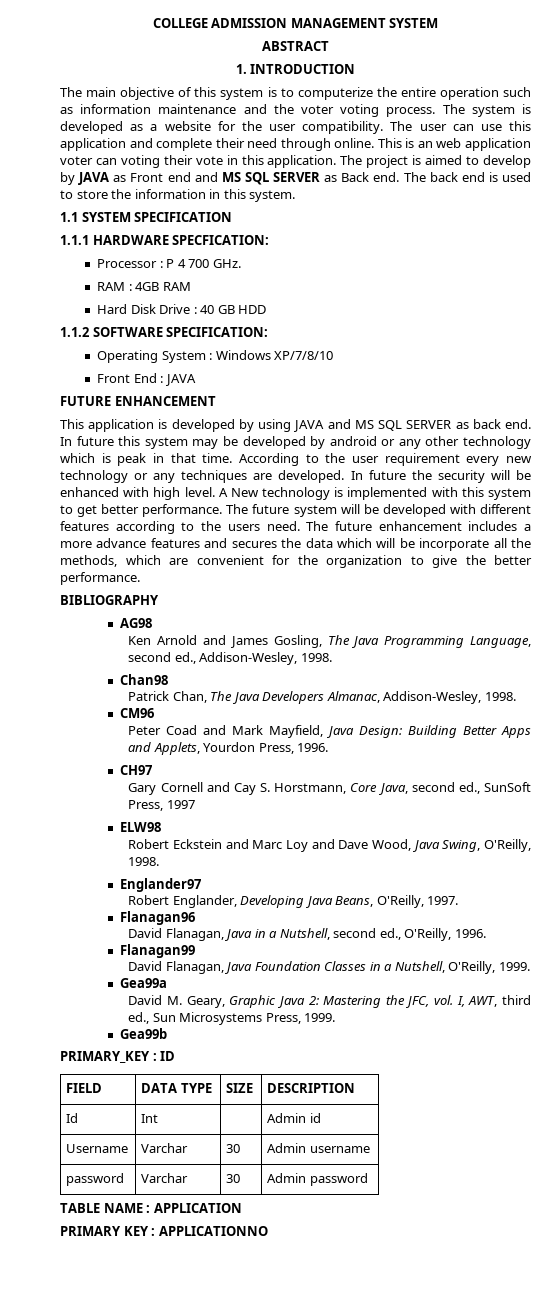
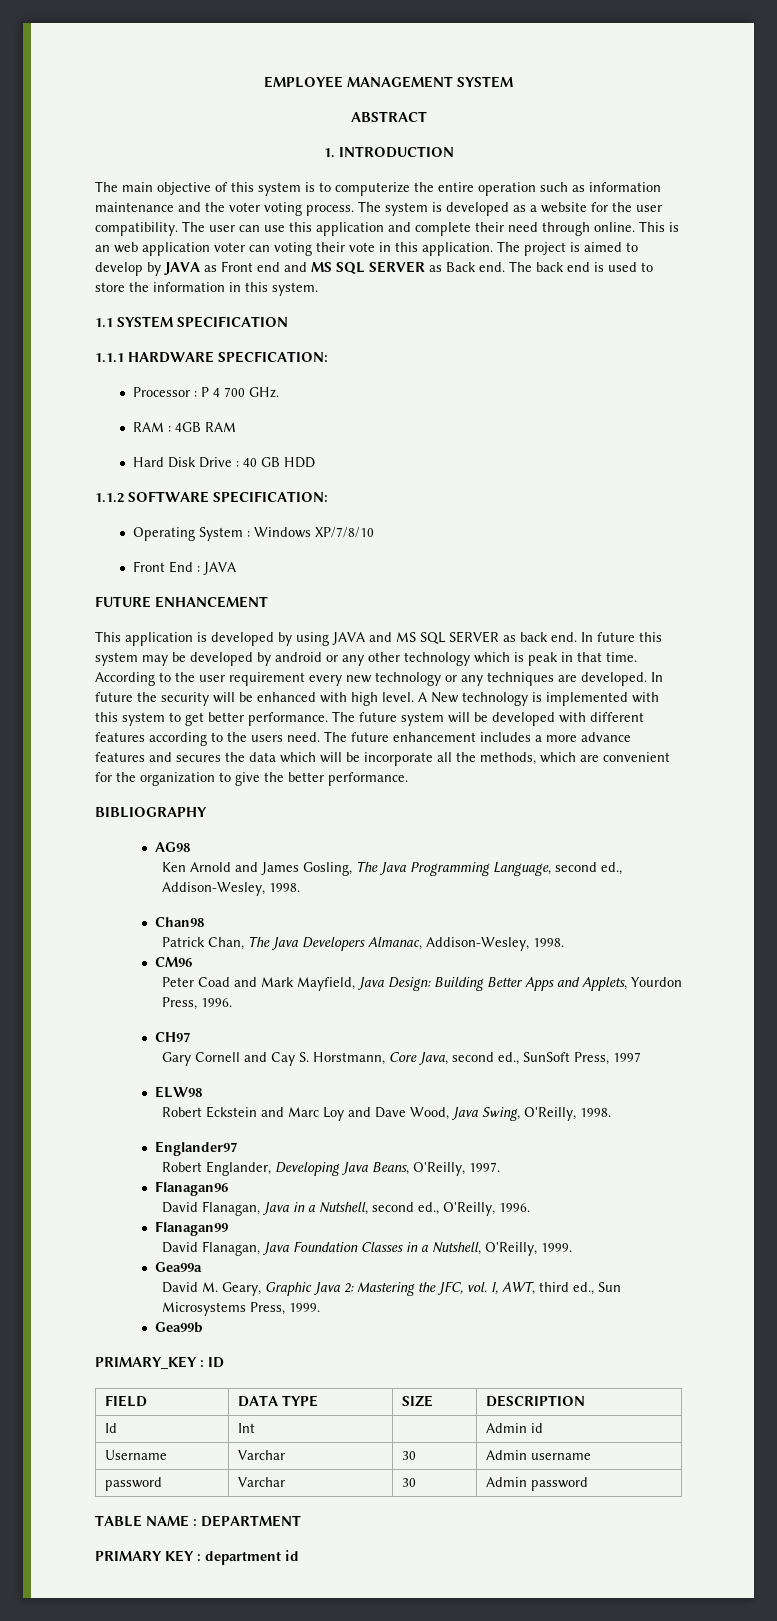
- COLLEGE ADMISSION MANAGEMENT SYSTEM
+ EMPLOYEE MANAGEMENT SYSTEM
- TABLE NAME : APPLICATION
+ TABLE NAME : DEPARTMENT
- PRIMARY KEY : APPLICATIONNO
+ PRIMARY KEY : department id

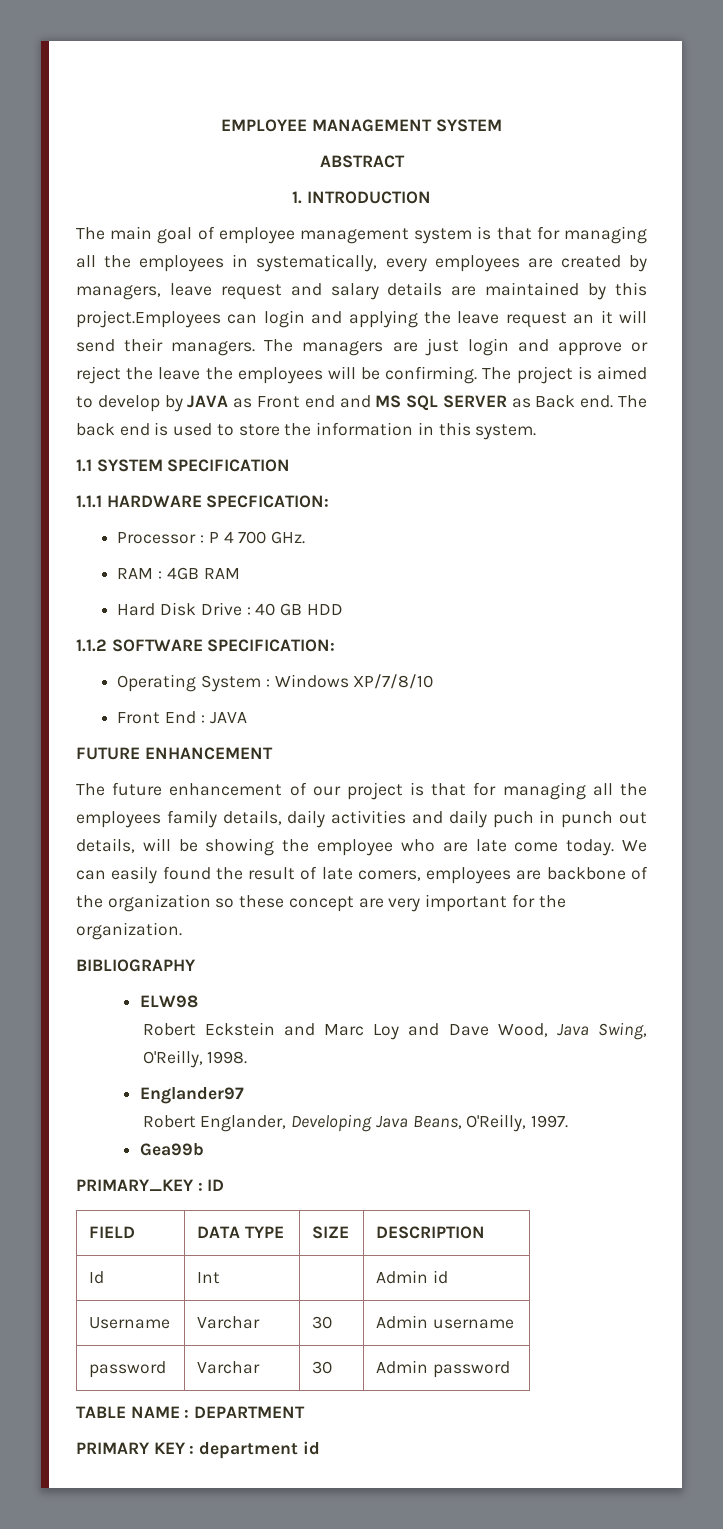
- The main objective of this system is to computerize the entire operation such as information maintenance and the voter voting process. The system is developed as a website for the user compatibility. The user can use this application and complete their need through online. This is an web application voter can voting their vote in this application.
+ The main goal of employee management system is that for managing all the employees in systematically, every employees are created by managers, leave request and salary details are maintained by this project.Employees can login and applying the leave request an it will send their managers. The managers are just login and approve or reject the leave the employees will be confirming.
- This application is developed by using JAVA and MS SQL SERVER as back end. In future this system may be developed by android or any other technology which is peak in that time. According to the user requirement every new technology or any techniques are developed. In future the security will be enhanced with high level. A New technology is implemented with this system to get better performance. The future system will be developed with different features according to the users need. The future enhancement includes a more advance features and secures the data which will be incorporate all the methods, which are convenient for the organization to give the better performance.
+ The future enhancement of our project is that for managing all the employees family details, daily activities and daily puch in punch out details, will be showing the employee who are late come today. We can easily found the result of late comers, employees are backbone of the organization so these concept are very important for the organization.
  BIBLIOGRAPHY
- AG98
- Ken Arnold and James Gosling, The Java Programming Language, second ed., Addison-Wesley, 1998.
- Chan98
- Patrick Chan, The Java Developers Almanac, Addison-Wesley, 1998.
- CM96
- Peter Coad and Mark Mayfield, Java Design: Building Better Apps and Applets, Yourdon Press, 1996.
- CH97
- Gary Cornell and Cay S. Horstmann, Core Java, second ed., SunSoft Press, 1997
- Flanagan96
- David Flanagan, Java in a Nutshell, second ed., O'Reilly, 1996.
- Flanagan99
- David Flanagan, Java Foundation Classes in a Nutshell, O'Reilly, 1999.
- Gea99a
- David M. Geary, Graphic Java 2: Mastering the JFC, vol. I, AWT, third ed., Sun Microsystems Press, 1999.

